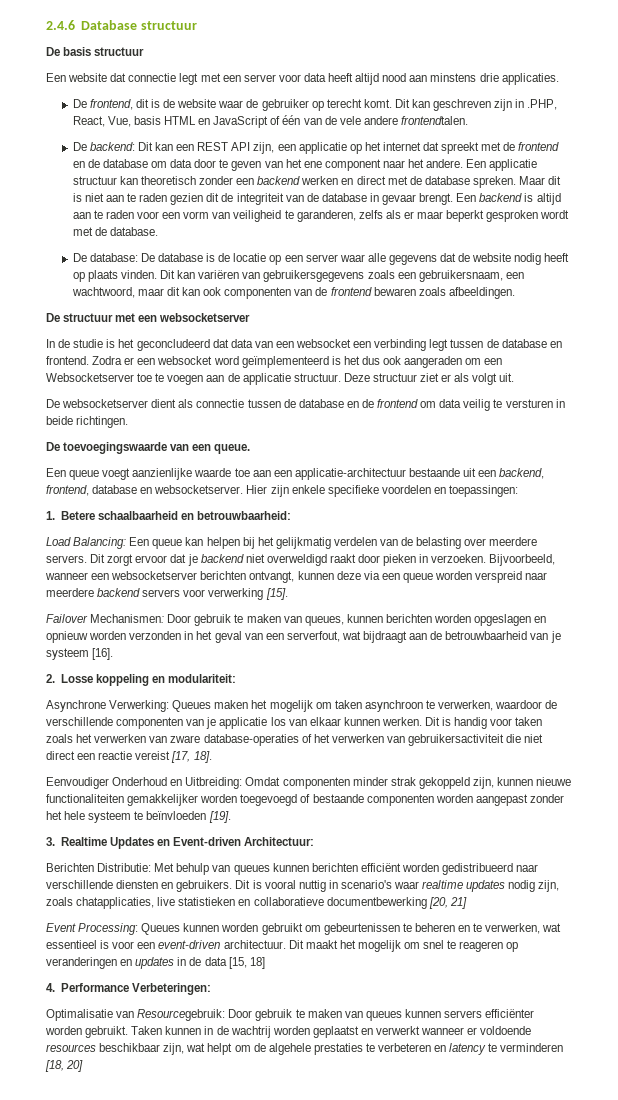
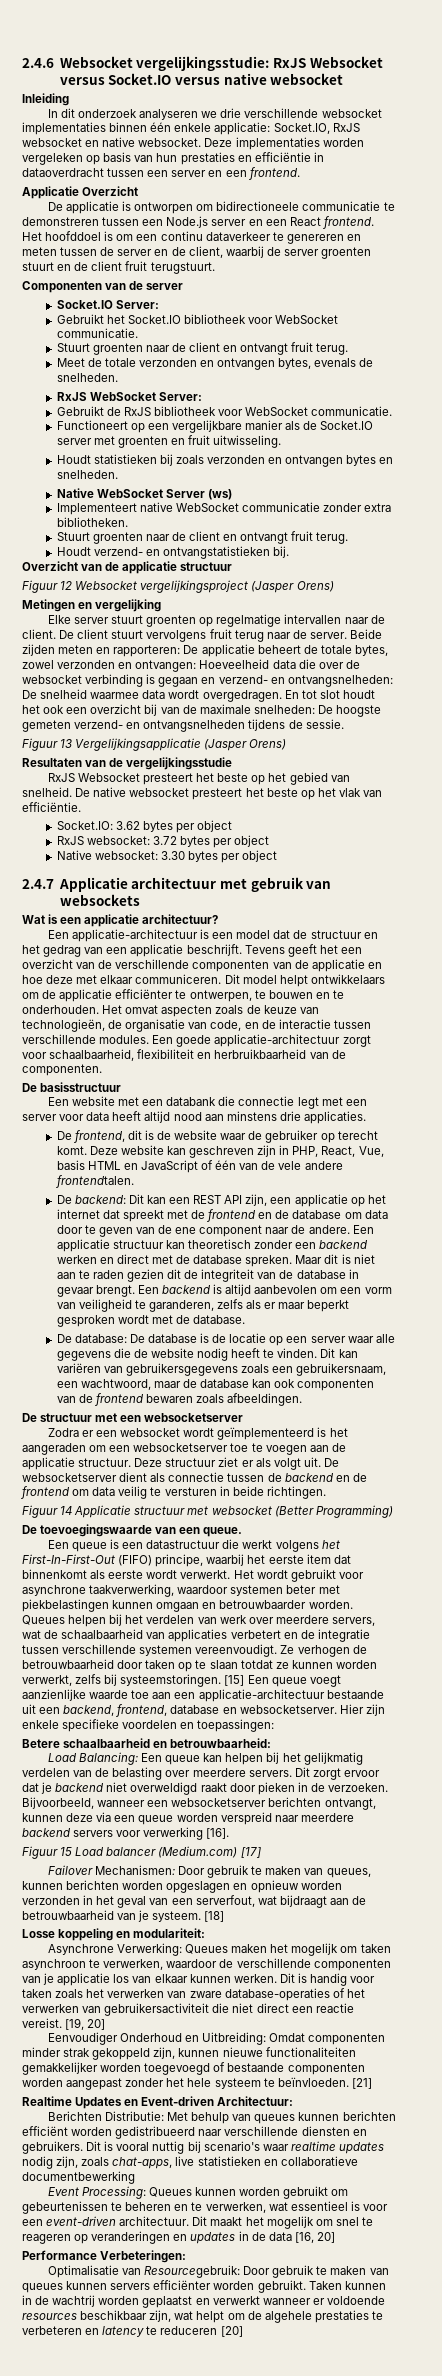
- 2.4.6 Database structuur
- De basis structuur
- Een website dat connectie legt met een server voor data heeft altijd nood aan minstens drie applicaties.
+ 2.4.6 Websocket vergelijkingsstudie: RxJS Websocket versus Socket.IO versus native websocket
+ Inleiding
+ In dit onderzoek analyseren we drie verschillende websocket implementaties binnen één enkele applicatie: Socket.IO, RxJS websocket en native websocket. Deze implementaties worden vergeleken op basis van hun prestaties en efficiëntie in dataoverdracht tussen een server en een frontend.
+ Applicatie Overzicht
+ De applicatie is ontworpen om bidirectioneele communicatie te demonstreren tussen een Node.js server en een React frontend. Het hoofddoel is om een continu dataverkeer te genereren en meten tussen de server en de client, waarbij de server groenten stuurt en de client fruit terugstuurt.
+ Componenten van de server
+ Socket.IO Server:
+ Gebruikt het Socket.IO bibliotheek voor WebSocket communicatie.
+ Stuurt groenten naar de client en ontvangt fruit terug.
+ Meet de totale verzonden en ontvangen bytes, evenals de snelheden.
+ RxJS WebSocket Server:
+ Gebruikt de RxJS bibliotheek voor WebSocket communicatie.
+ Functioneert op een vergelijkbare manier als de Socket.IO server met groenten en fruit uitwisseling.
+ Houdt statistieken bij zoals verzonden en ontvangen bytes en snelheden.
+ Native WebSocket Server (ws)
+ Implementeert native WebSocket communicatie zonder extra bibliotheken.
+ Stuurt groenten naar de client en ontvangt fruit terug.
+ Houdt verzend- en ontvangstatistieken bij.
+ Overzicht van de applicatie structuur
+ Figuur 12 Websocket vergelijkingsproject (Jasper Orens)
+ Metingen en vergelijking
+ Elke server stuurt groenten op regelmatige intervallen naar de client. De client stuurt vervolgens fruit terug naar de server. Beide zijden meten en rapporteren: De applicatie beheert de totale bytes, zowel verzonden en ontvangen: Hoeveelheid data die over de websocket verbinding is gegaan en verzend- en ontvangsnelheden: De snelheid waarmee data wordt overgedragen. En tot slot houdt het ook een overzicht bij van de maximale snelheden: De hoogste gemeten verzend- en ontvangsnelheden tijdens de sessie.
+ Figuur 13 Vergelijkingsapplicatie (Jasper Orens)
+ Resultaten van de vergelijkingsstudie
+ RxJS Websocket presteert het beste op het gebied van snelheid. De native websocket presteert het beste op het vlak van efficiëntie.
+ Socket.IO: 3.62 bytes per object
+ RxJS websocket: 3.72 bytes per object
+ Native websocket: 3.30 bytes per object
+ 2.4.7 Applicatie architectuur met gebruik van websockets
+ Wat is een applicatie architectuur?
+ Een applicatie-architectuur is een model dat de structuur en het gedrag van een applicatie beschrijft. Tevens geeft het een overzicht van de verschillende componenten van de applicatie en hoe deze met elkaar communiceren. Dit model helpt ontwikkelaars om de applicatie efficiënter te ontwerpen, te bouwen en te onderhouden. Het omvat aspecten zoals de keuze van technologieën, de organisatie van code, en de interactie tussen verschillende modules. Een goede applicatie-architectuur zorgt voor schaalbaarheid, flexibiliteit en herbruikbaarheid van de componenten.
+ De basisstructuur
+ Een website met een databank die connectie legt met een server voor data heeft altijd nood aan minstens drie applicaties.
- Dit kan geschreven zijn in .PHP, React, Vue, basis HTML en JavaScript of één van de vele andere frontendtalen.
+ Deze website kan geschreven zijn in PHP, React, Vue, basis HTML en JavaScript of één van de vele andere frontendtalen.
- De backend: Dit kan een REST API zijn, een applicatie op het internet dat spreekt met de frontend en de database om data door te geven van het ene component naar het andere.
+ De backend: Dit kan een REST API zijn, een applicatie op het internet dat spreekt met de frontend en de database om data door te geven van de ene component naar de andere.
- Een backend is altijd aan te raden voor een vorm van veiligheid te garanderen, zelfs als er maar beperkt gesproken wordt met de database.
+ Een backend is altijd aanbevolen om een vorm van veiligheid te garanderen, zelfs als er maar beperkt gesproken wordt met de database.
- De database: De database is de locatie op een server waar alle gegevens dat de website nodig heeft op plaats vinden.
+ De database: De database is de locatie op een server waar alle gegevens die de website nodig heeft te vinden.
- Dit kan variëren van gebruikersgegevens zoals een gebruikersnaam, een wachtwoord, maar dit kan ook componenten van de frontend bewaren zoals afbeeldingen.
+ Dit kan variëren van gebruikersgegevens zoals een gebruikersnaam, een wachtwoord, maar de database kan ook componenten van de frontend bewaren zoals afbeeldingen.
- In de studie is het geconcludeerd dat data van een websocket een verbinding legt tussen de database en frontend. Zodra er een websocket word geïmplementeerd is het dus ook aangeraden om een Websocketserver toe te voegen aan de applicatie structuur.
+ Zodra er een websocket wordt geïmplementeerd is het aangeraden om een websocketserver toe te voegen aan de applicatie structuur.
- Deze structuur ziet er als volgt uit.
- De websocketserver dient als connectie tussen de database en de frontend om data veilig te versturen in beide richtingen.
+ Deze structuur ziet er als volgt uit. De websocketserver dient als connectie tussen de backend en de frontend om data veilig te versturen in beide richtingen.
+ Figuur 14 Applicatie structuur met websocket (Better Programming)
- Een queue voegt aanzienlijke waarde toe aan een applicatie-architectuur bestaande uit een backend, frontend, database en websocketserver.
+ Een queue is een datastructuur die werkt volgens het First-In-First-Out (FIFO) principe, waarbij het eerste item dat binnenkomt als eerste wordt verwerkt. Het wordt gebruikt voor asynchrone taakverwerking, waardoor systemen beter met piekbelastingen kunnen omgaan en betrouwbaarder worden. Queues helpen bij het verdelen van werk over meerdere servers, wat de schaalbaarheid van applicaties verbetert en de integratie tussen verschillende systemen vereenvoudigt. Ze verhogen de betrouwbaarheid door taken op te slaan totdat ze kunnen worden verwerkt, zelfs bij systeemstoringen. [15] Een queue voegt aanzienlijke waarde toe aan een applicatie-architectuur bestaande uit een backend, frontend, database en websocketserver.
- 1. Betere schaalbaarheid en betrouwbaarheid:
+ Betere schaalbaarheid en betrouwbaarheid:
- Dit zorgt ervoor dat je backend niet overweldigd raakt door pieken in verzoeken.
+ Dit zorgt ervoor dat je backend niet overweldigd raakt door pieken in de verzoeken.
- Bijvoorbeeld, wanneer een websocketserver berichten ontvangt, kunnen deze via een queue worden verspreid naar meerdere backend servers voor verwerking [15].
+ Bijvoorbeeld, wanneer een websocketserver berichten ontvangt, kunnen deze via een queue worden verspreid naar meerdere backend servers voor verwerking [16].
+ Figuur 15 Load balancer (Medium.com) [17]
- Failover Mechanismen: Door gebruik te maken van queues, kunnen berichten worden opgeslagen en opnieuw worden verzonden in het geval van een serverfout, wat bijdraagt aan de betrouwbaarheid van je systeem [16].
- 2. Losse koppeling en modulariteit:
+ Failover Mechanismen: Door gebruik te maken van queues, kunnen berichten worden opgeslagen en opnieuw worden verzonden in het geval van een serverfout, wat bijdraagt aan de betrouwbaarheid van je systeem. [18]
+ Losse koppeling en modulariteit:
- Dit is handig voor taken zoals het verwerken van zware database-operaties of het verwerken van gebruikersactiviteit die niet direct een reactie vereist [17, 18].
+ Dit is handig voor taken zoals het verwerken van zware database-operaties of het verwerken van gebruikersactiviteit die niet direct een reactie vereist. [19, 20]
- Eenvoudiger Onderhoud en Uitbreiding: Omdat componenten minder strak gekoppeld zijn, kunnen nieuwe functionaliteiten gemakkelijker worden toegevoegd of bestaande componenten worden aangepast zonder het hele systeem te beïnvloeden [19].
- 3. Realtime Updates en Event-driven Architectuur:
+ Eenvoudiger Onderhoud en Uitbreiding: Omdat componenten minder strak gekoppeld zijn, kunnen nieuwe functionaliteiten gemakkelijker worden toegevoegd of bestaande componenten worden aangepast zonder het hele systeem te beïnvloeden. [21]
+ Realtime Updates en Event-driven Architectuur:
- Dit is vooral nuttig in scenario's waar realtime updates nodig zijn, zoals chatapplicaties, live statistieken en collaboratieve documentbewerking [20, 21]
+ Dit is vooral nuttig bij scenario's waar realtime updates nodig zijn, zoals chat-apps, live statistieken en collaboratieve documentbewerking
- Dit maakt het mogelijk om snel te reageren op veranderingen en updates in de data [15, 18]
- 4. Performance Verbeteringen:
+ Dit maakt het mogelijk om snel te reageren op veranderingen en updates in de data [16, 20]
+ Performance Verbeteringen:
- Taken kunnen in de wachtrij worden geplaatst en verwerkt wanneer er voldoende resources beschikbaar zijn, wat helpt om de algehele prestaties te verbeteren en latency te verminderen [18, 20]
+ Taken kunnen in de wachtrij worden geplaatst en verwerkt wanneer er voldoende resources beschikbaar zijn, wat helpt om de algehele prestaties te verbeteren en latency te reduceren [20]

